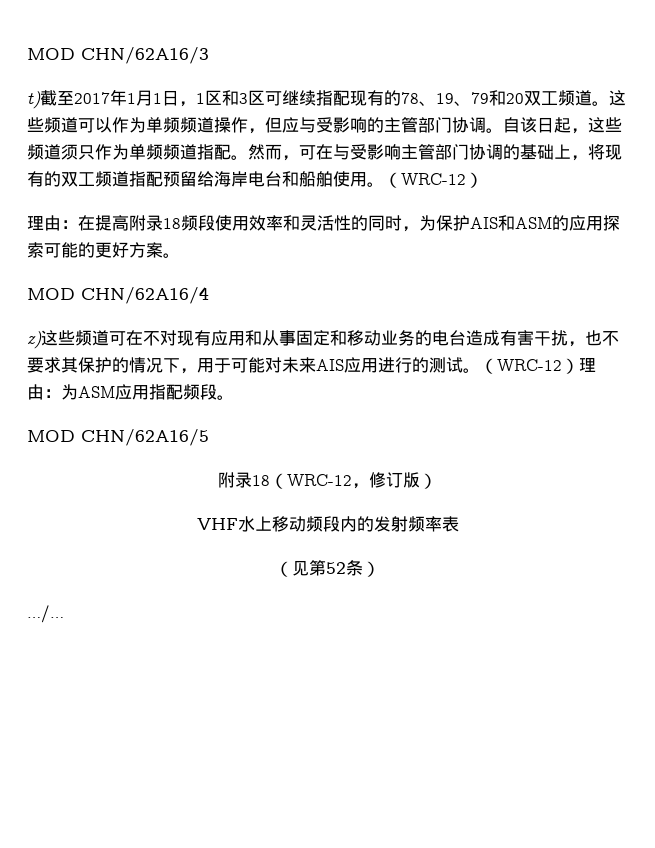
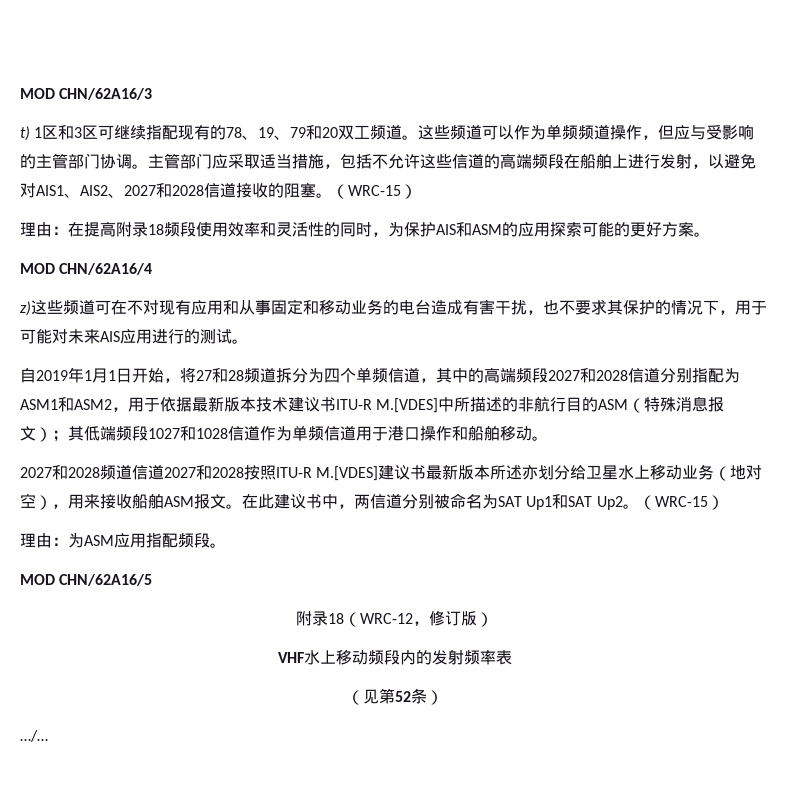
- t)截至2017年1月1日，1区和3区可继续指配现有的78、19、79和20双工频道。
+ t) 1区和3区可继续指配现有的78、19、79和20双工频道。
- 自该日起，这些频道须只作为单频频道指配。然而，可在与受影响主管部门协调的基础上，将现有的双工频道指配预留给海岸电台和船舶使用。（WRC-12）
+ 主管部门应采取适当措施，包括不允许这些信道的高端频段在船舶上进行发射，以避免对AIS1、AIS2、2027和2028信道接收的阻塞。（WRC-15）
- z)这些频道可在不对现有应用和从事固定和移动业务的电台造成有害干扰，也不要求其保护的情况下，用于可能对未来AIS应用进行的测试。（WRC-12）理由：为ASM应用指配频段。
+ z)这些频道可在不对现有应用和从事固定和移动业务的电台造成有害干扰，也不要求其保护的情况下，用于可能对未来AIS应用进行的测试。
+ 自2019年1月1日开始，将27和28频道拆分为四个单频信道，其中的高端频段2027和2028信道分别指配为ASM1和ASM2，用于依据最新版本技术建议书ITU-R M.[VDES]中所描述的非航行目的ASM（特殊消息报文）；其低端频段1027和1028信道作为单频信道用于港口操作和船舶移动。
+ 2027和2028频道信道2027和2028按照ITU-R M.[VDES]建议书最新版本所述亦划分给卫星水上移动业务（地对空），用来接收船舶ASM报文。在此建议书中，两信道分别被命名为SAT Up1和SAT Up2。（WRC-15）
+ 理由：为ASM应用指配频段。

